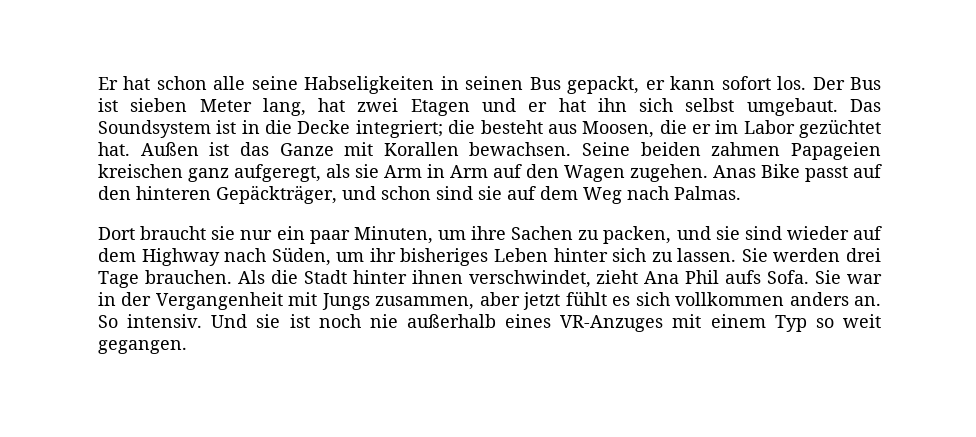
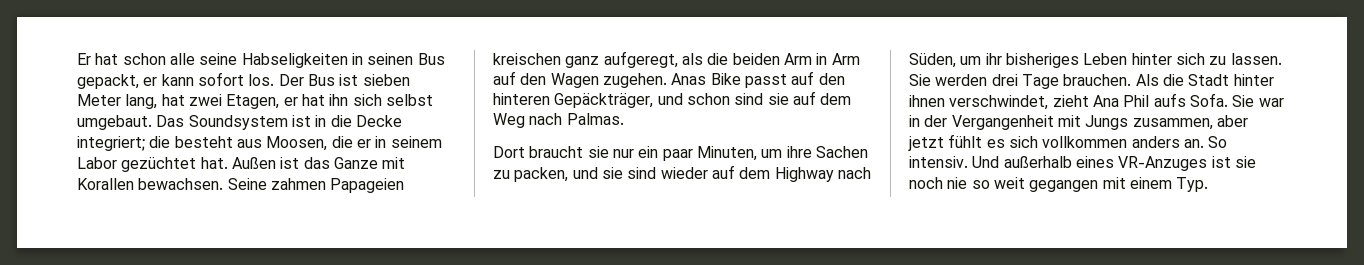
- Der Bus ist sieben Meter lang, hat zwei Etagen und er hat ihn sich selbst umgebaut.
+ Der Bus ist sieben Meter lang, hat zwei Etagen, er hat ihn sich selbst umgebaut.
- Das Soundsystem ist in die Decke integriert; die besteht aus Moosen, die er im Labor gezüchtet hat.
+ Das Soundsystem ist in die Decke integriert; die besteht aus Moosen, die er in seinem Labor gezüchtet hat.
- Seine beiden zahmen Papageien kreischen ganz aufgeregt, als sie Arm in Arm auf den Wagen zugehen.
+ Seine zahmen Papageien kreischen ganz aufgeregt, als die beiden Arm in Arm auf den Wagen zugehen.
- Und sie ist noch nie außerhalb eines VR-Anzuges mit einem Typ so weit gegangen.
+ Und außerhalb eines VR-Anzuges ist sie noch nie so weit gegangen mit einem Typ.

